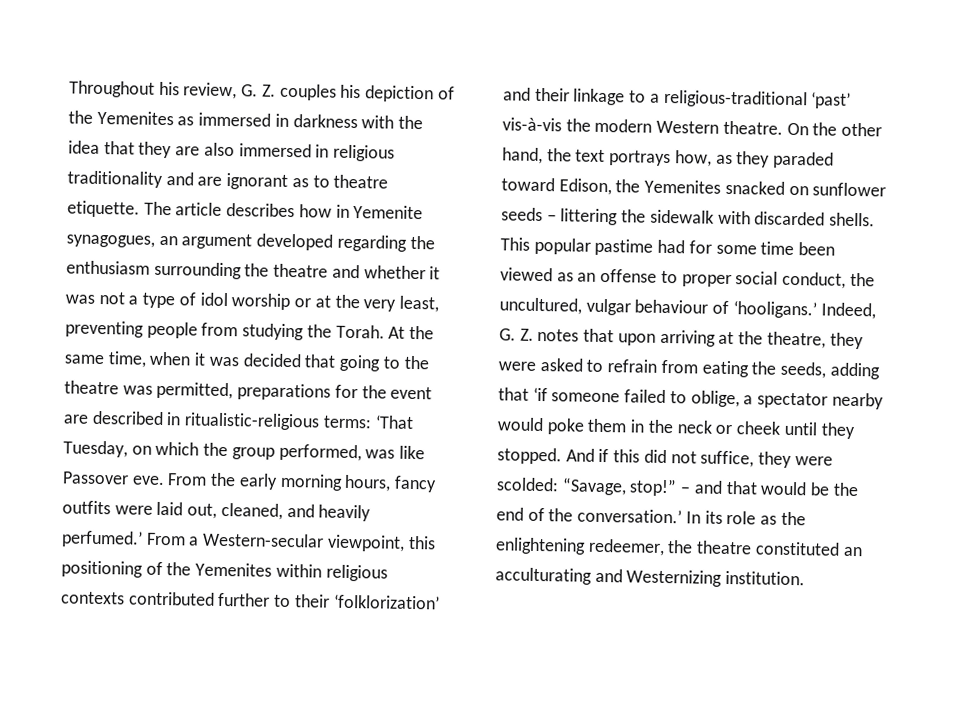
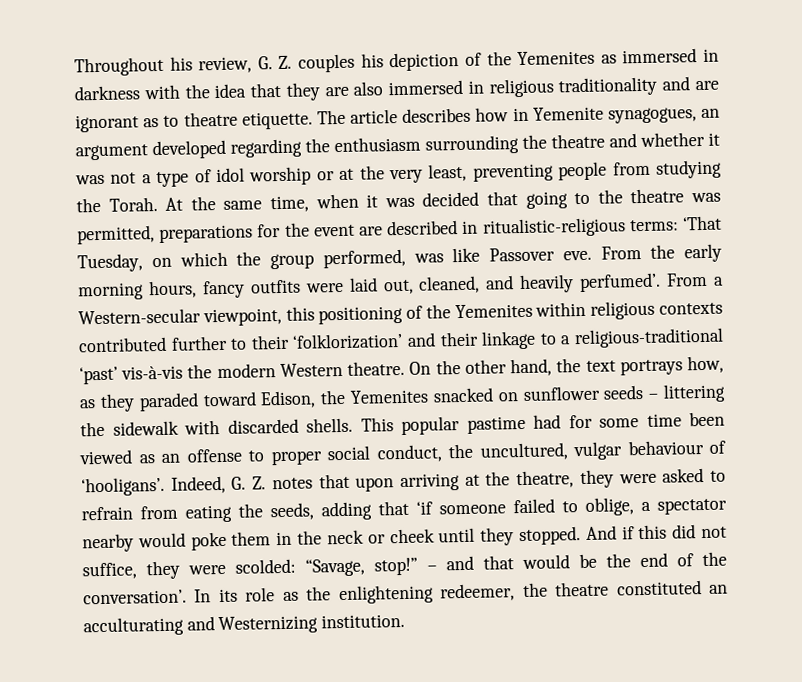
- From the early morning hours, fancy outfits were laid out, cleaned, and heavily perfumed.’
+ From the early morning hours, fancy outfits were laid out, cleaned, and heavily perfumed’.
- This popular pastime had for some time been viewed as an offense to proper social conduct, the uncultured, vulgar behaviour of ‘hooligans.’
+ This popular pastime had for some time been viewed as an offense to proper social conduct, the uncultured, vulgar behaviour of ‘hooligans’.
- – and that would be the end of the conversation.’
+ – and that would be the end of the conversation’.

